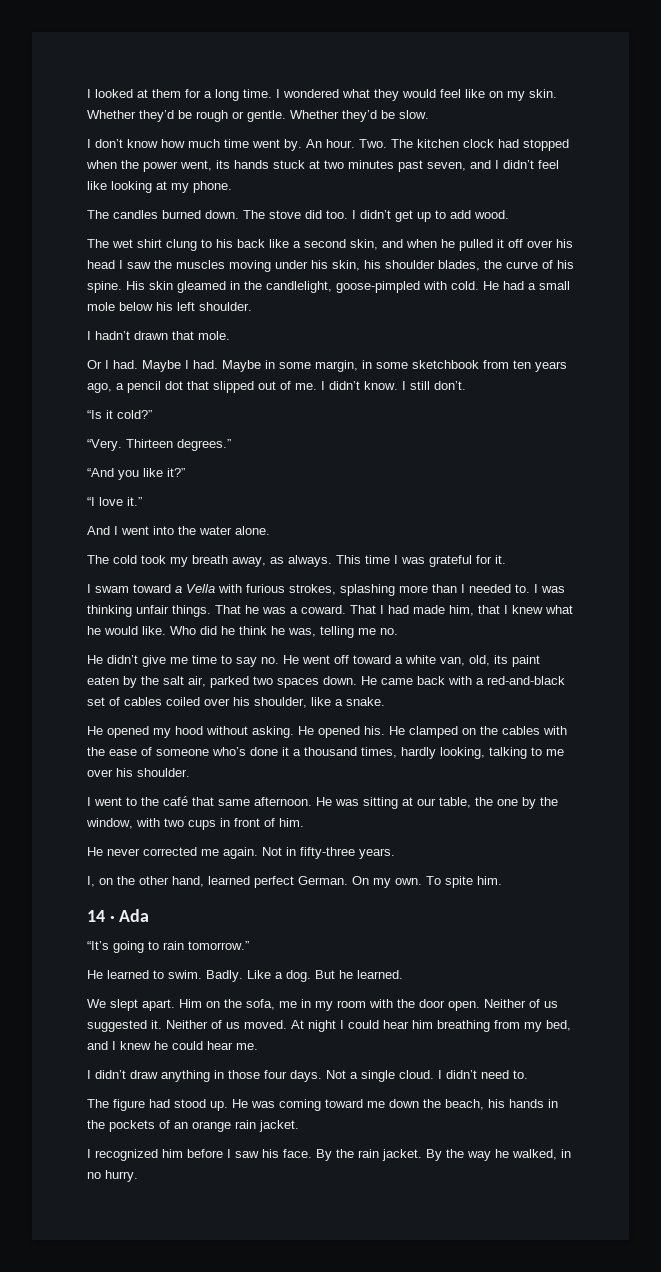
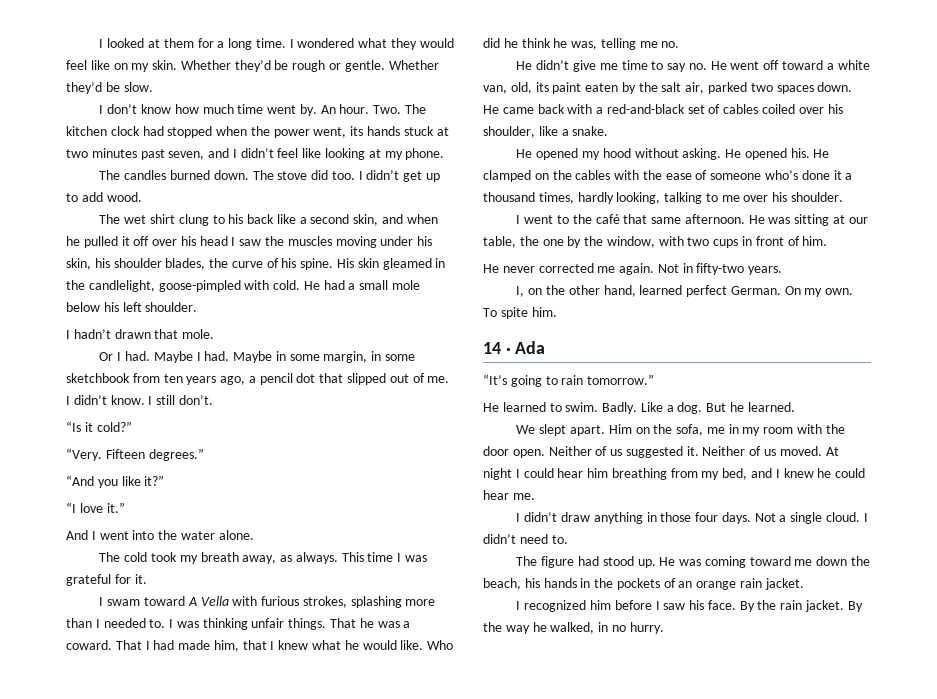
- Thirteen degrees.”
+ Fifteen degrees.”
- I swam toward a Vella with furious strokes, splashing more than I needed to.
+ I swam toward A Vella with furious strokes, splashing more than I needed to.
- Not in fifty-three years.
+ Not in fifty-two years.

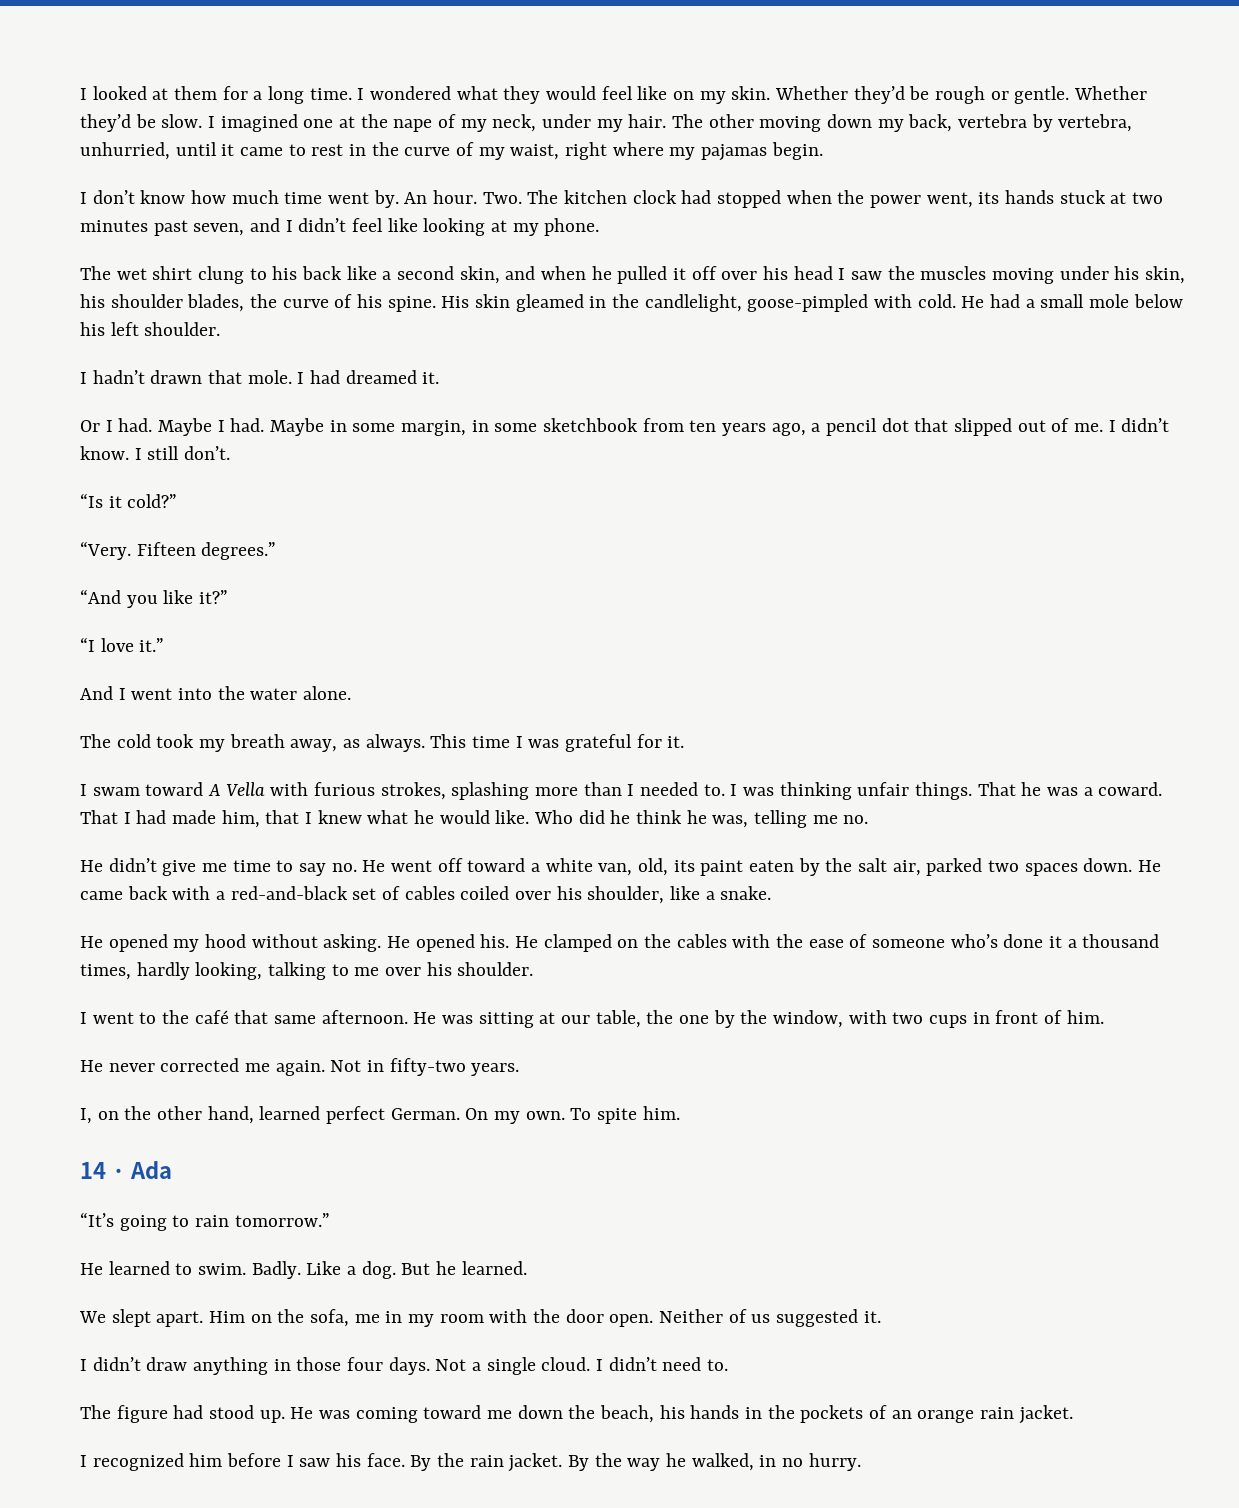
+ I imagined one at the nape of my neck, under my hair. The other moving down my back, vertebra by vertebra, unhurried, until it came to rest in the curve of my waist, right where my pajamas begin.
- The candles burned down. The stove did too. I didn’t get up to add wood.
+ I had dreamed it.
- Neither of us moved. At night I could hear him breathing from my bed, and I knew he could hear me.

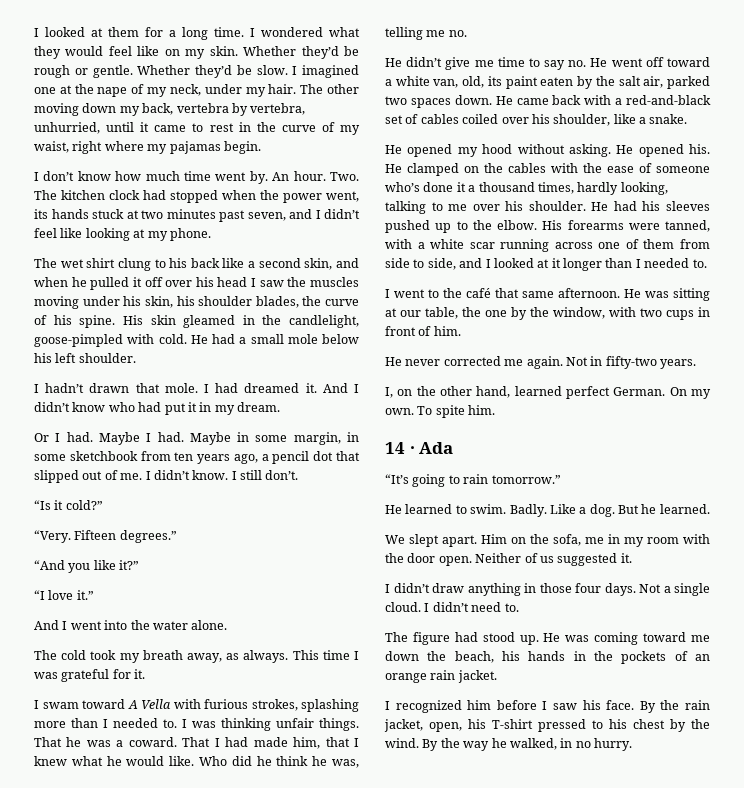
+ And I didn’t know who had put it in my dream.
+ He had his sleeves pushed up to the elbow. His forearms were tanned, with a white scar running across one of them from side to side, and I looked at it longer than I needed to.
- By the rain jacket.
+ By the rain jacket, open, his T-shirt pressed to his chest by the wind.

